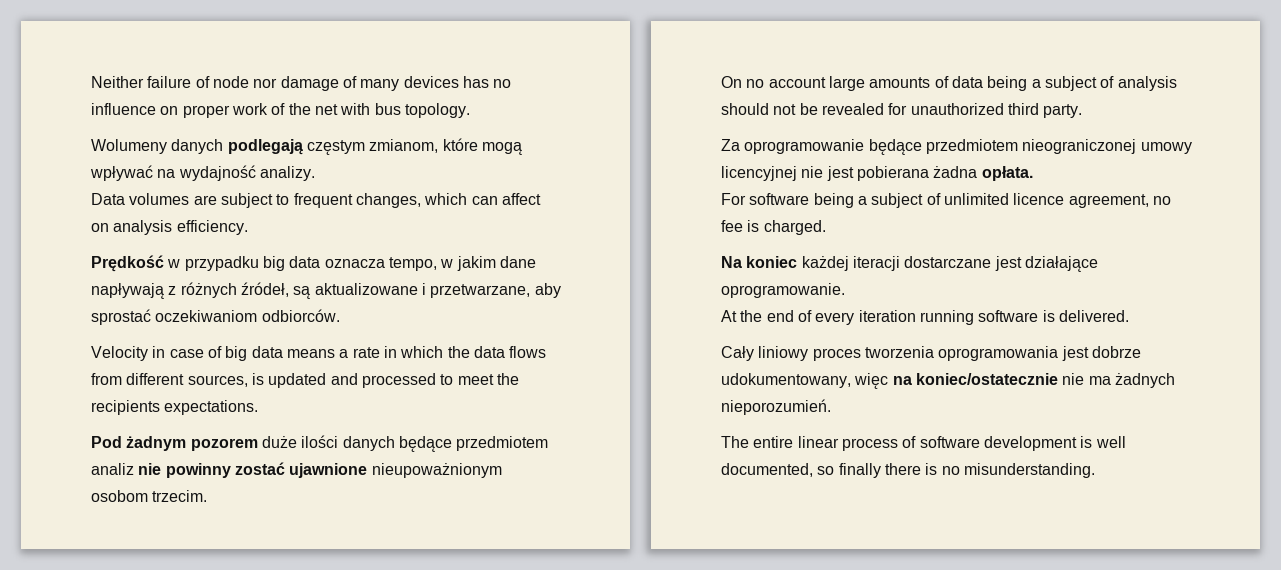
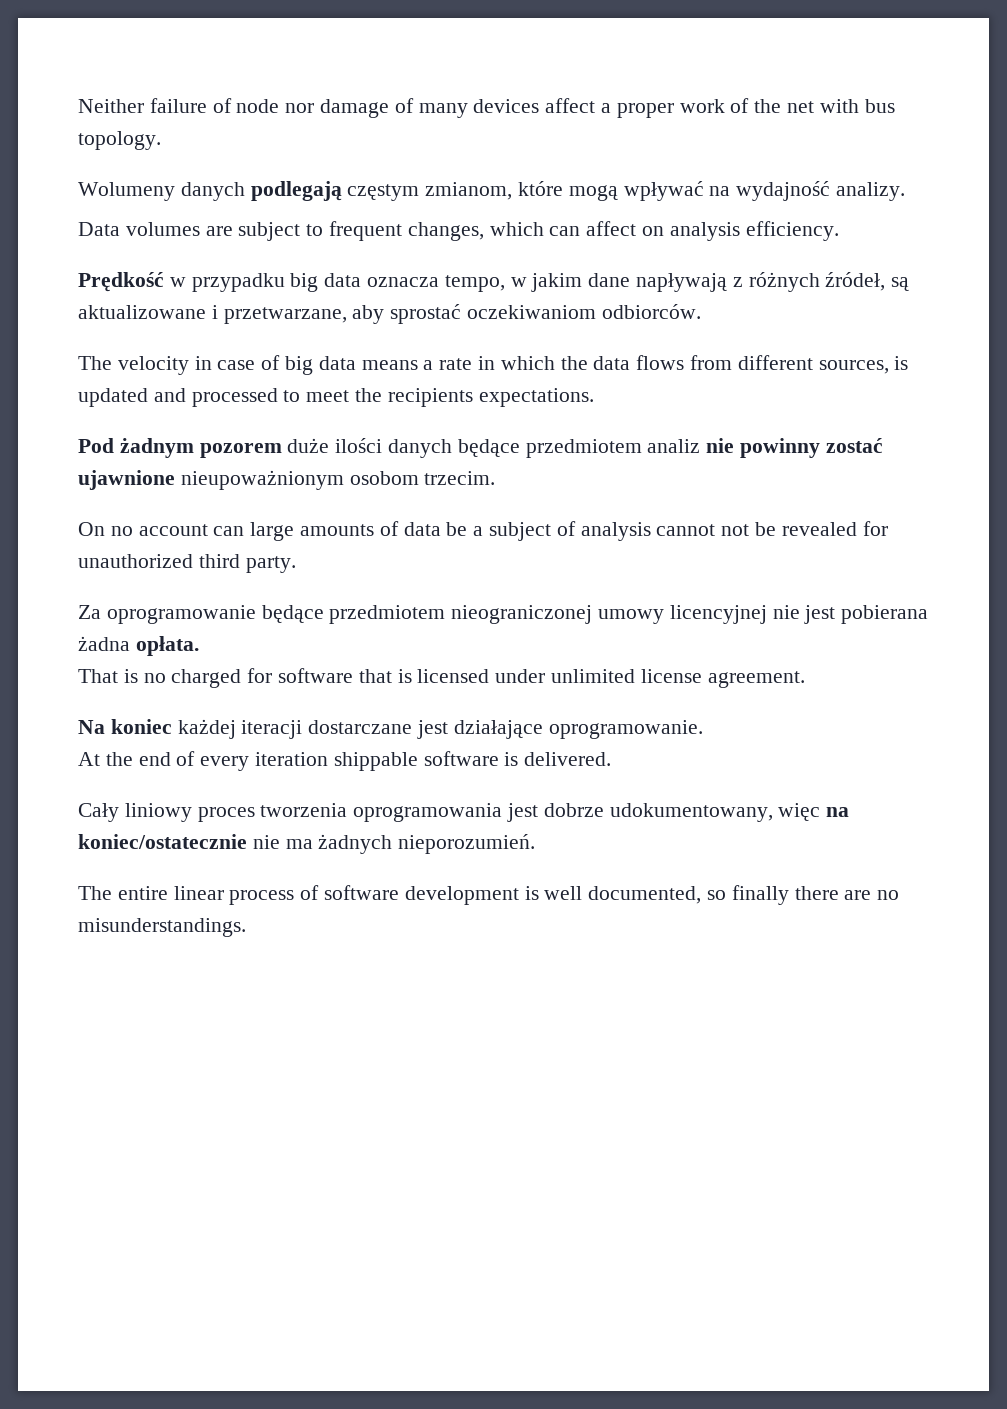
- Neither failure of node nor damage of many devices has no influence on proper work of the net with bus topology.
+ Neither failure of node nor damage of many devices affect a proper work of the net with bus topology.
- Velocity in case of big data means a rate in which the data flows from different sources, is updated and processed to meet the recipients expectations.
+ The velocity in case of big data means a rate in which the data flows from different sources, is updated and processed to meet the recipients expectations.
- On no account large amounts of data being a subject of analysis should not be revealed for unauthorized third party.
+ On no account can large amounts of data be a subject of analysis cannot not be revealed for unauthorized third party.
- For software being a subject of unlimited licence agreement, no fee is charged.
+ That is no charged for software that is licensed under unlimited license agreement.
- At the end of every iteration running software is delivered.
+ At the end of every iteration shippable software is delivered.
- The entire linear process of software development is well documented, so finally there is no misunderstanding.
+ The entire linear process of software development is well documented, so finally there are no misunderstandings.

